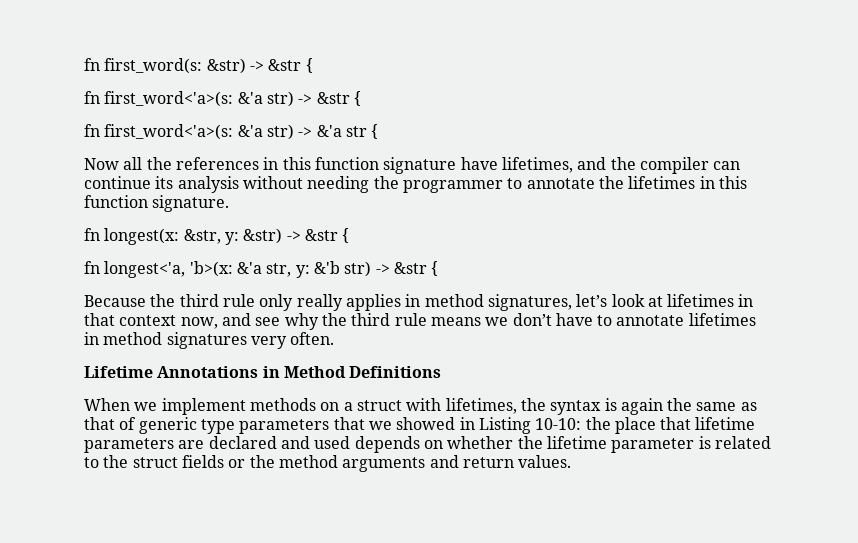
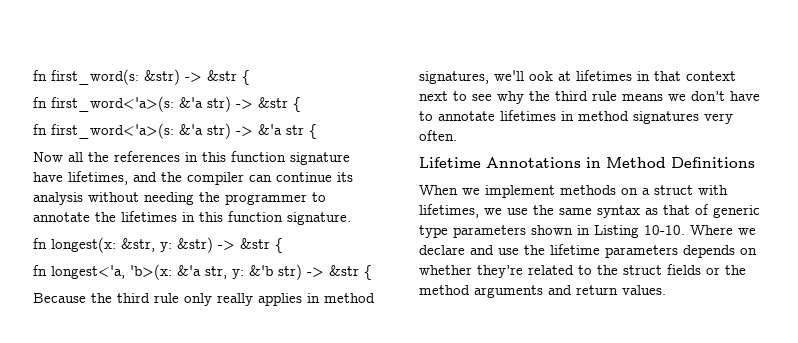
- Because the third rule only really applies in method signatures, let’s look at lifetimes in that context now, and see why the third rule means we don’t have to annotate lifetimes in method signatures very often.
+ Because the third rule only really applies in method signatures, we'll ook at lifetimes in that context next to see why the third rule means we don’t have to annotate lifetimes in method signatures very often.
- When we implement methods on a struct with lifetimes, the syntax is again the same as that of generic type parameters that we showed in Listing 10-10: the place that lifetime parameters are declared and used depends on whether the lifetime parameter is related to the struct fields or the method arguments and return values.
+ When we implement methods on a struct with lifetimes, we use the same syntax as that of generic type parameters shown in Listing 10-10. Where we declare and use the lifetime parameters depends on whether they’re related to the struct fields or the method arguments and return values.

